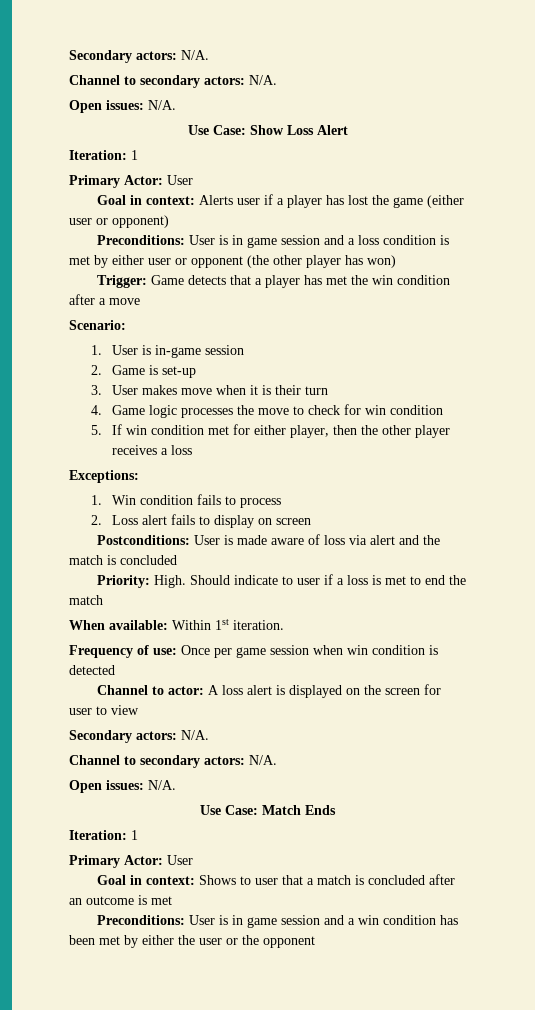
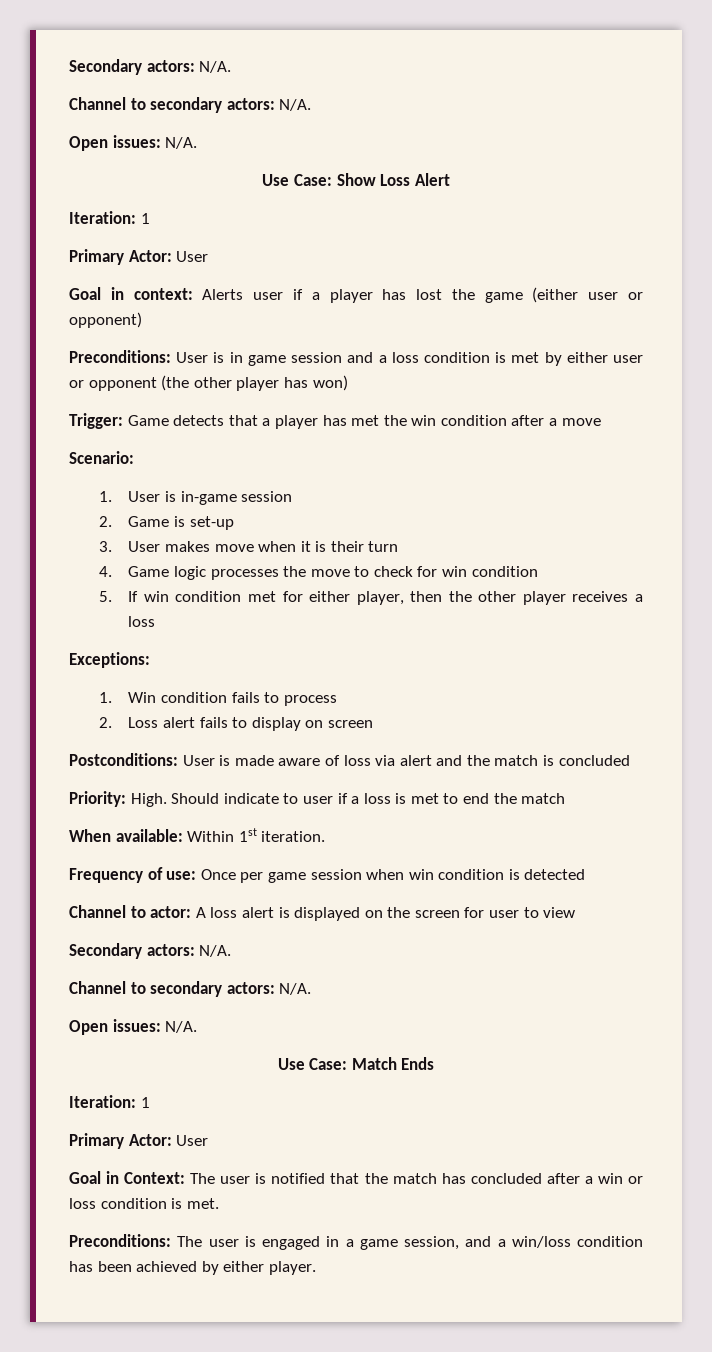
- Goal in context: Shows to user that a match is concluded after an outcome is met
- Preconditions: User is in game session and a win condition has been met by either the user or the opponent
+ Goal in Context: The user is notified that the match has concluded after a win or loss condition is met.
+ Preconditions: The user is engaged in a game session, and a win/loss condition has been achieved by either player.

